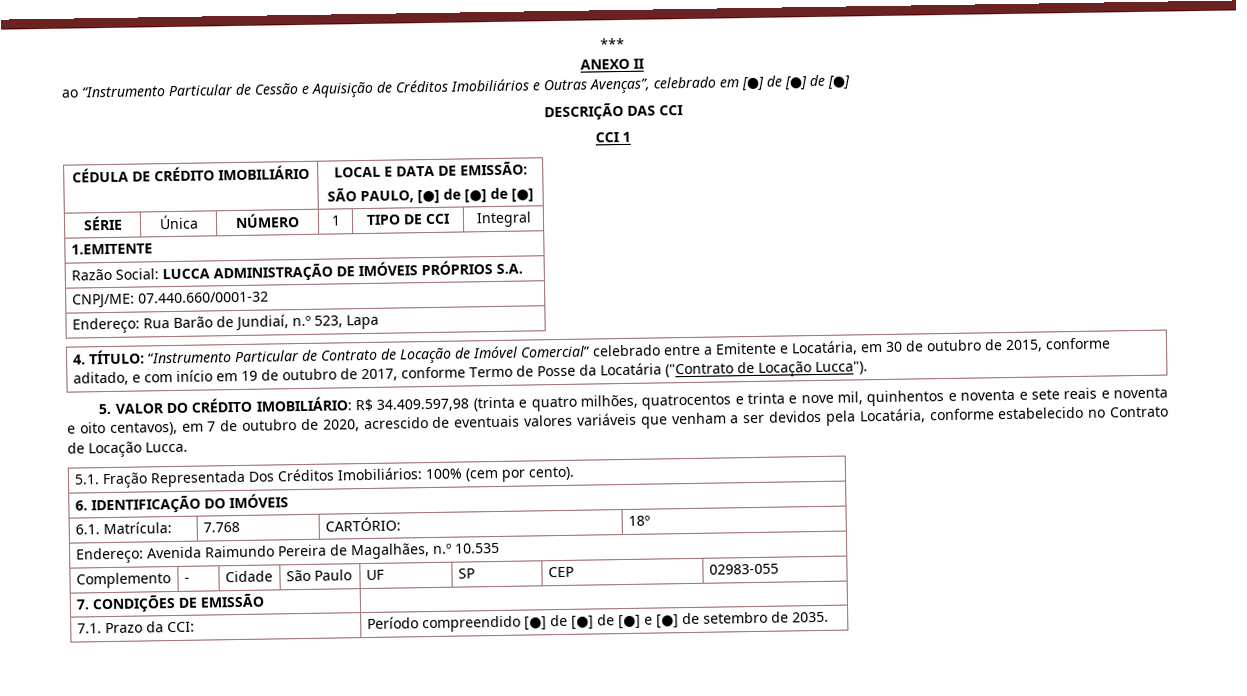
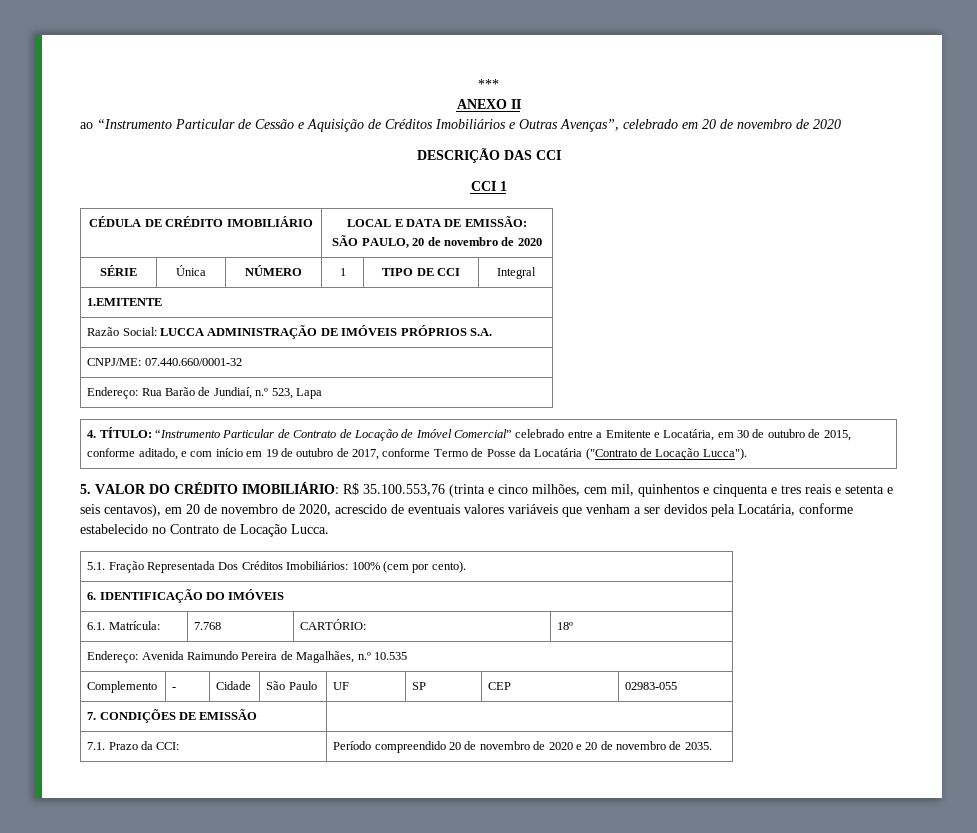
- ao “Instrumento Particular de Cessão e Aquisição de Créditos Imobiliários e Outras Avenças”, celebrado em [●] de [●] de [●]
+ ao “Instrumento Particular de Cessão e Aquisição de Créditos Imobiliários e Outras Avenças”, celebrado em 20 de novembro de 2020
  CÉDULA DE CRÉDITO IMOBILIÁRIO | LOCAL E DATA DE EMISSÃO:
- SÃO PAULO, [●] de [●] de [●]
+ SÃO PAULO, 20 de novembro de 2020
- 5. VALOR DO CRÉDITO IMOBILIÁRIO: R$ 34.409.597,98 (trinta e quatro milhões, quatrocentos e trinta e nove mil, quinhentos e noventa e sete reais e noventa e oito centavos), em 7 de outubro de 2020, acrescido de eventuais valores variáveis que venham a ser devidos pela Locatária, conforme estabelecido no Contrato de Locação Lucca.
+ 5. VALOR DO CRÉDITO IMOBILIÁRIO: R$ 35.100.553,76 (trinta e cinco milhões, cem mil, quinhentos e cinquenta e tres reais e setenta e seis centavos), em 20 de novembro de 2020, acrescido de eventuais valores variáveis que venham a ser devidos pela Locatária, conforme estabelecido no Contrato de Locação Lucca.
- 7.1. Prazo da CCI: | Período compreendido [●] de [●] de [●] e [●] de setembro de 2035.
+ 7.1. Prazo da CCI: | Período compreendido 20 de novembro de 2020 e 20 de novembro de 2035.

